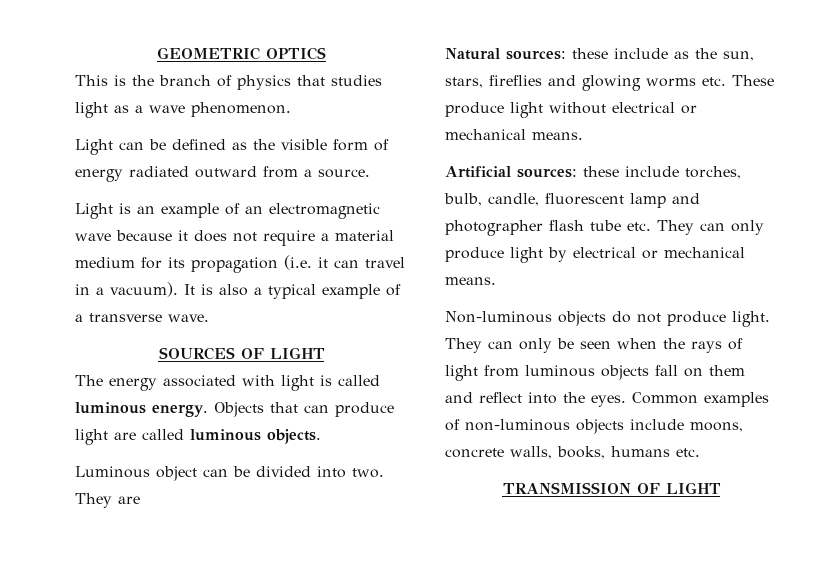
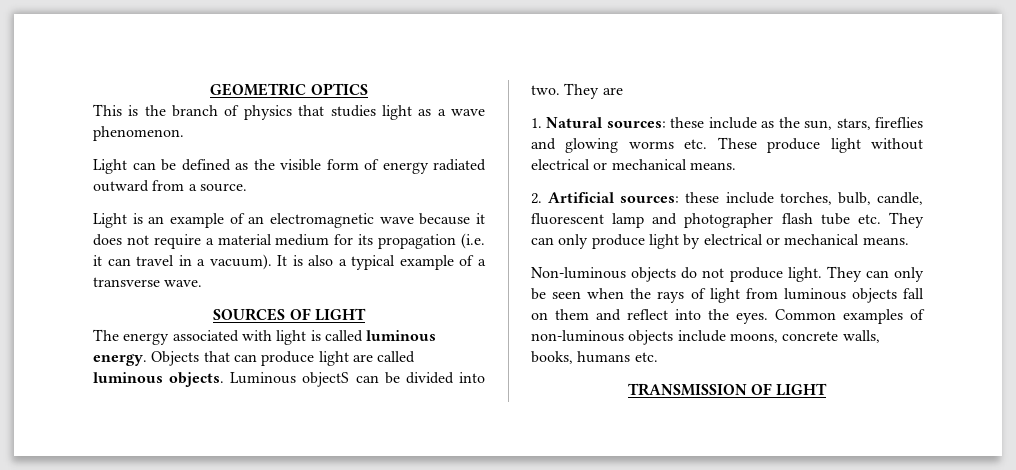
- Objects that can produce light are called luminous objects.
- Luminous object can be divided into two.
+ Objects that can produce light are called luminous objects. Luminous objectS can be divided into two.
- Natural sources: these include as the sun, stars, fireflies and glowing worms etc. These produce light without electrical or mechanical means.
+ 1. Natural sources: these include as the sun, stars, fireflies and glowing worms etc. These produce light without electrical or mechanical means.
- Artificial sources: these include torches, bulb, candle, fluorescent lamp and photographer flash tube etc. They can only produce light by electrical or mechanical means.
+ 2. Artificial sources: these include torches, bulb, candle, fluorescent lamp and photographer flash tube etc. They can only produce light by electrical or mechanical means.

